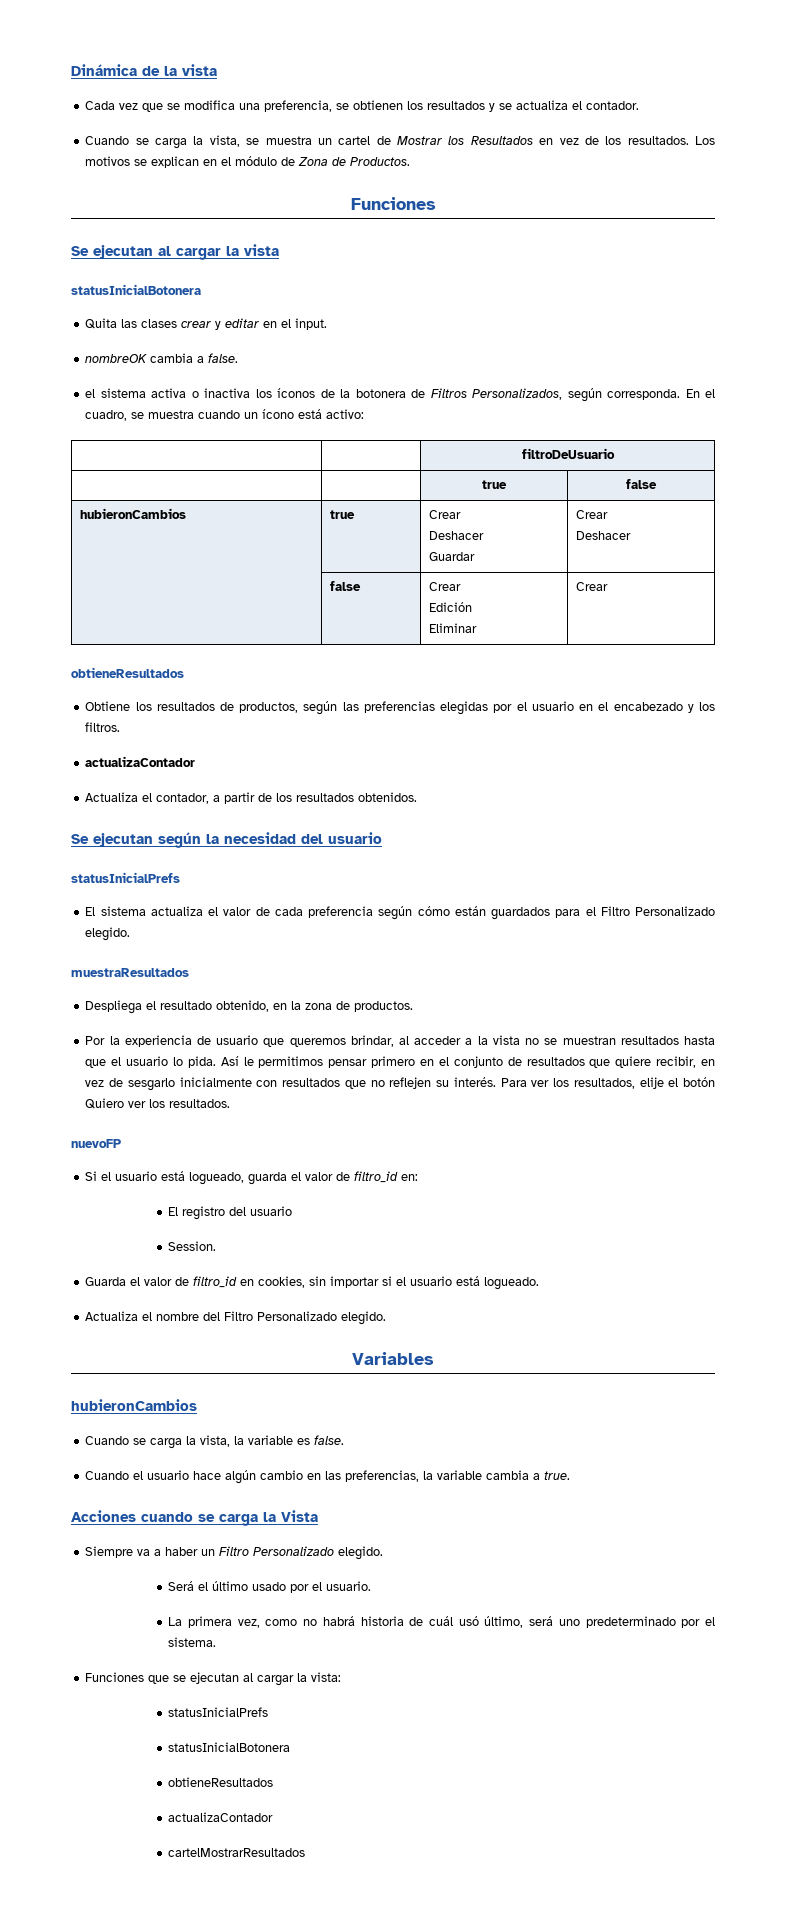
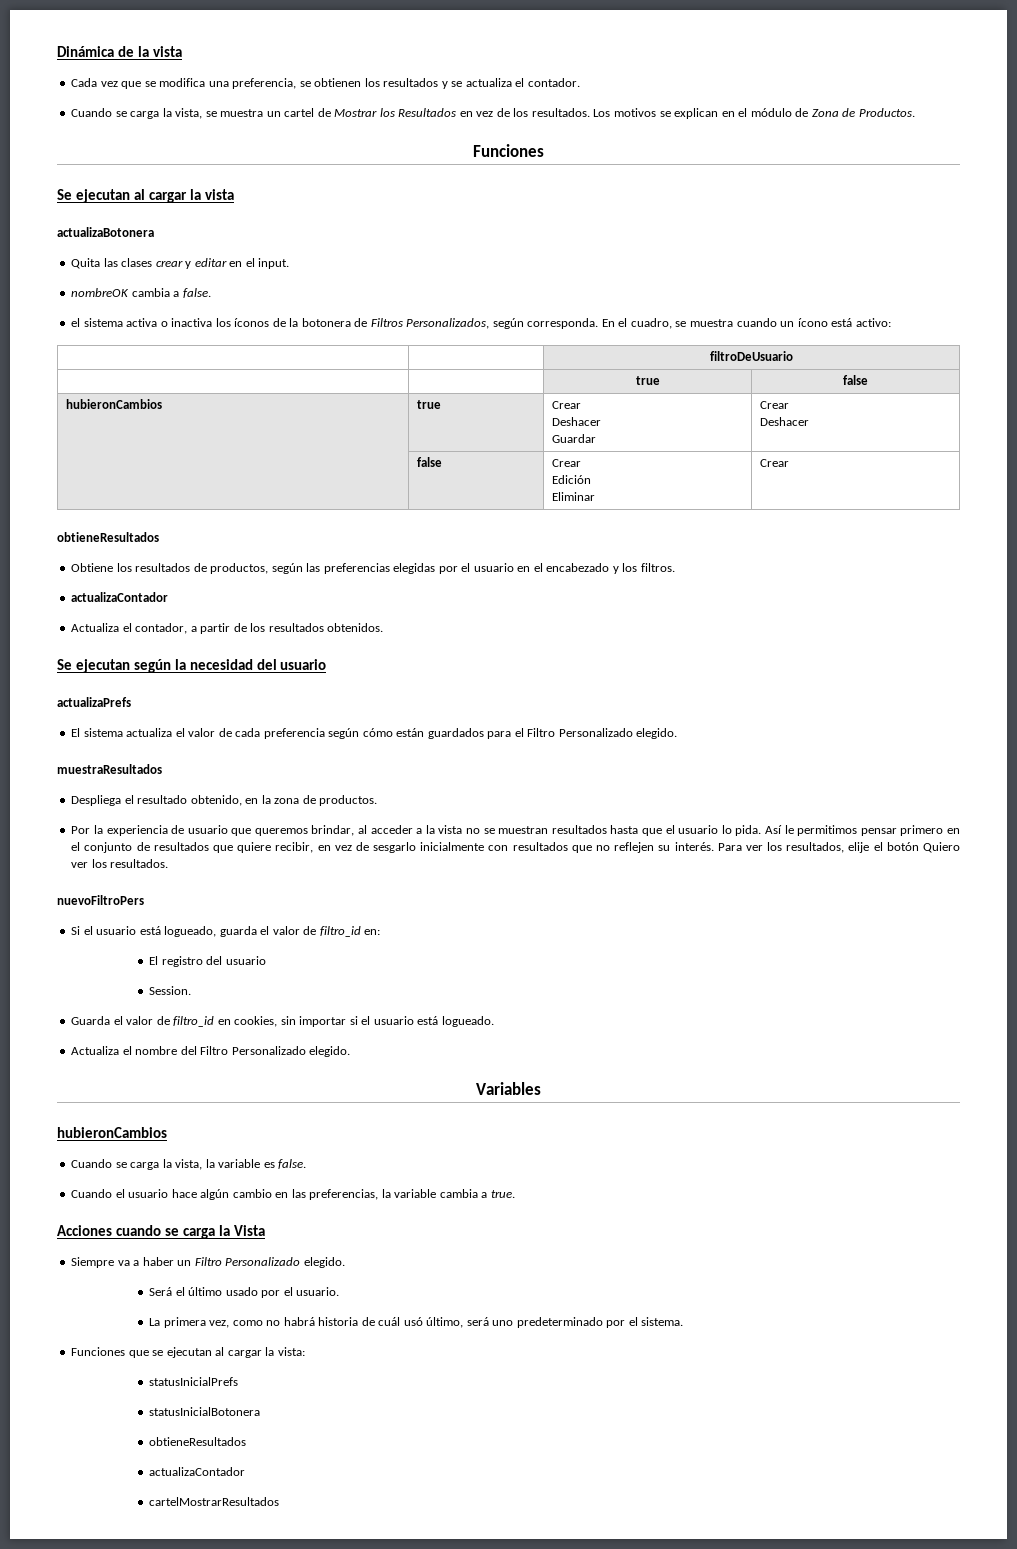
  Se ejecutan al cargar la vista
- statusInicialBotonera
+ actualizaBotonera
  Se ejecutan según la necesidad del usuario
- statusInicialPrefs
+ actualizaPrefs
- nuevoFP
+ nuevoFiltroPers

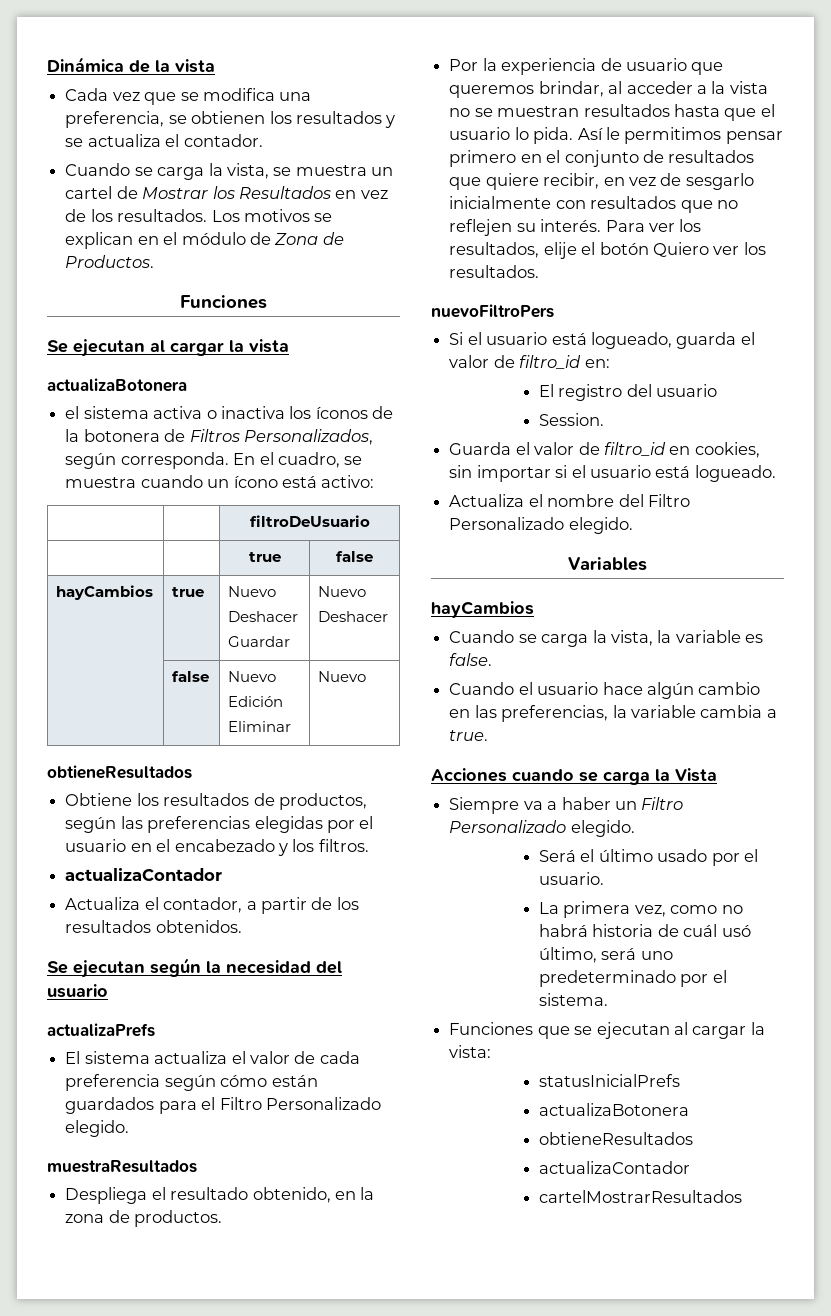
- Quita las clases crear y editar en el input.
- nombreOK cambia a false.
- hubieronCambios | true | Crear
+ hayCambios | true | Nuevo
  Deshacer
- Guardar | Crear
+ Guardar | Nuevo
- | false | Crear
+ | false | Nuevo
  Edición
- Eliminar | Crear
+ Eliminar | Nuevo
  Variables
- hubieronCambios
+ hayCambios
  statusInicialPrefs
- statusInicialBotonera
+ actualizaBotonera

